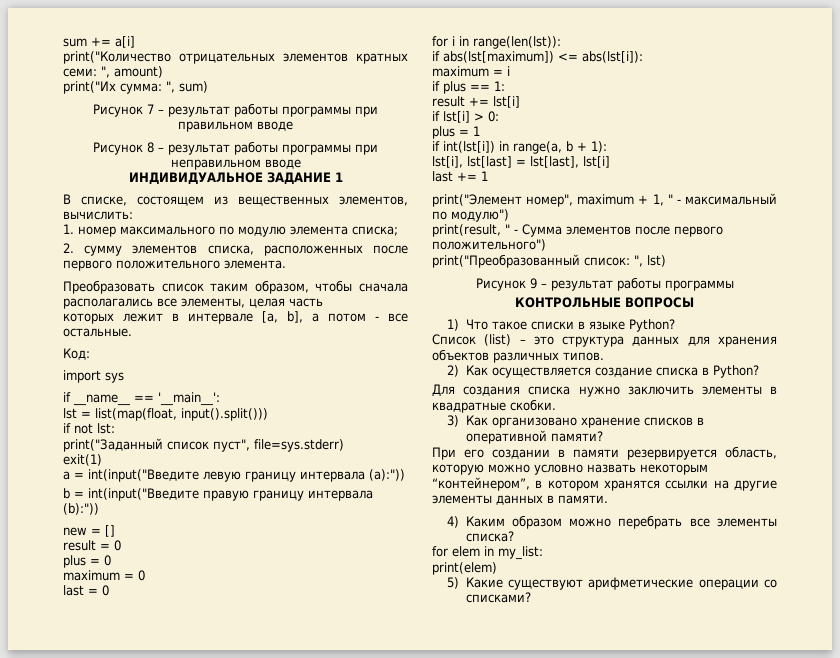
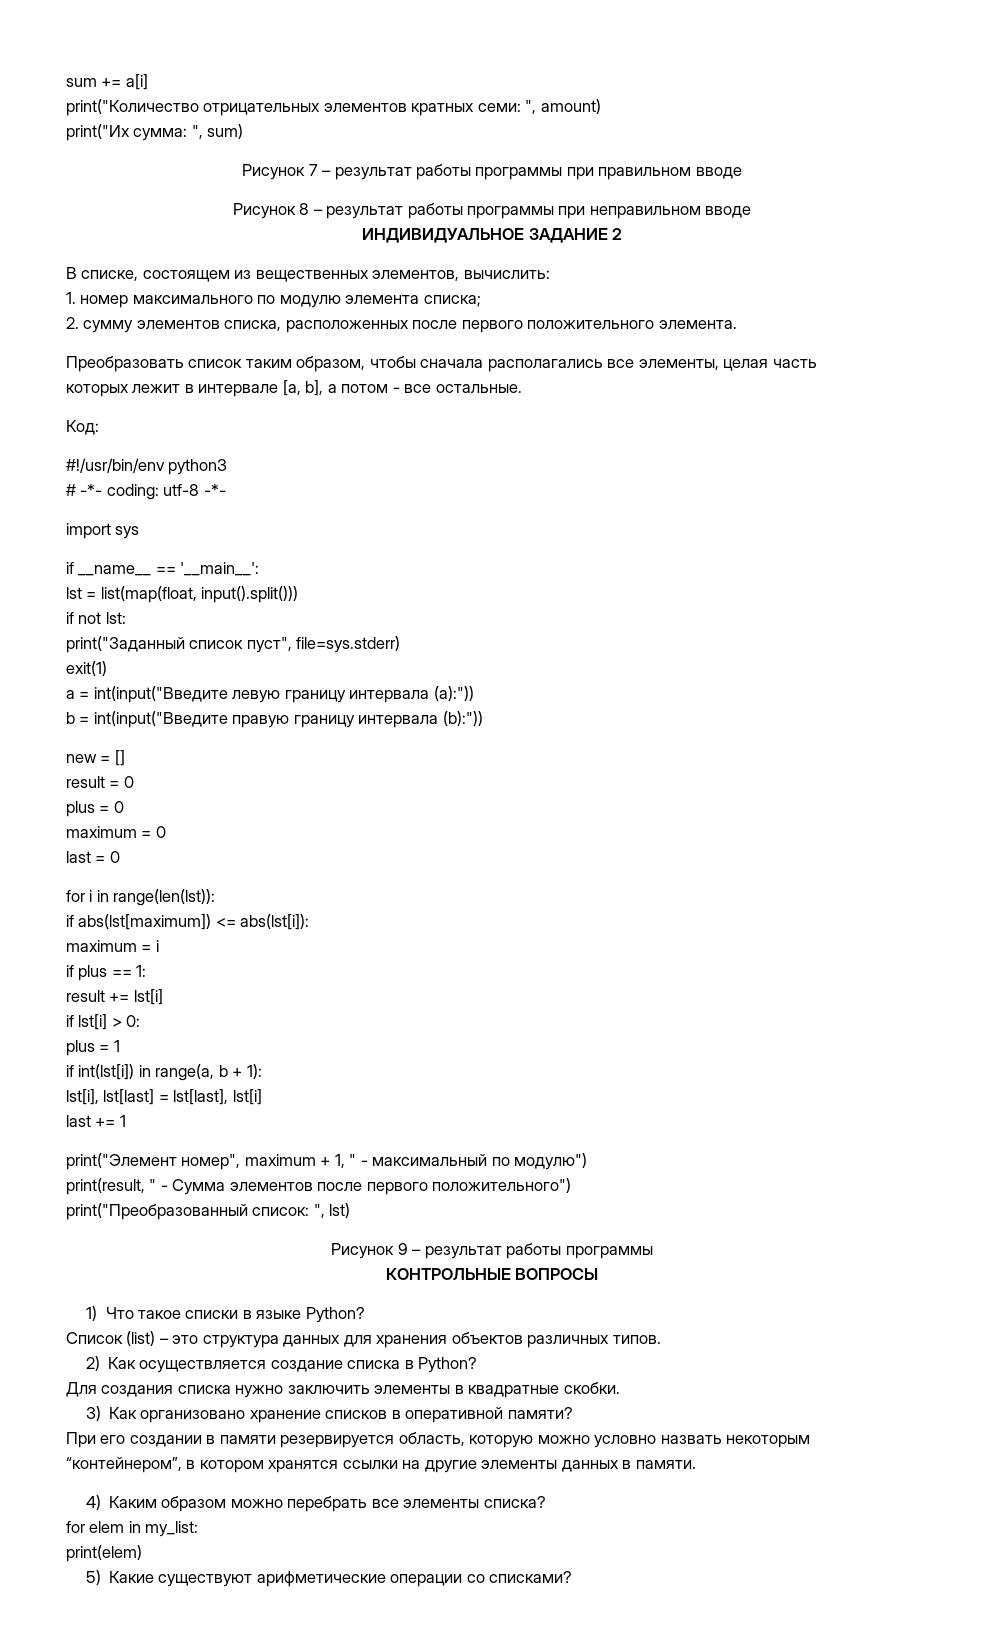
- ИНДИВИДУАЛЬНОЕ ЗАДАНИЕ 1
+ ИНДИВИДУАЛЬНОЕ ЗАДАНИЕ 2
+ #!/usr/bin/env python3
+ # -*- coding: utf-8 -*-

